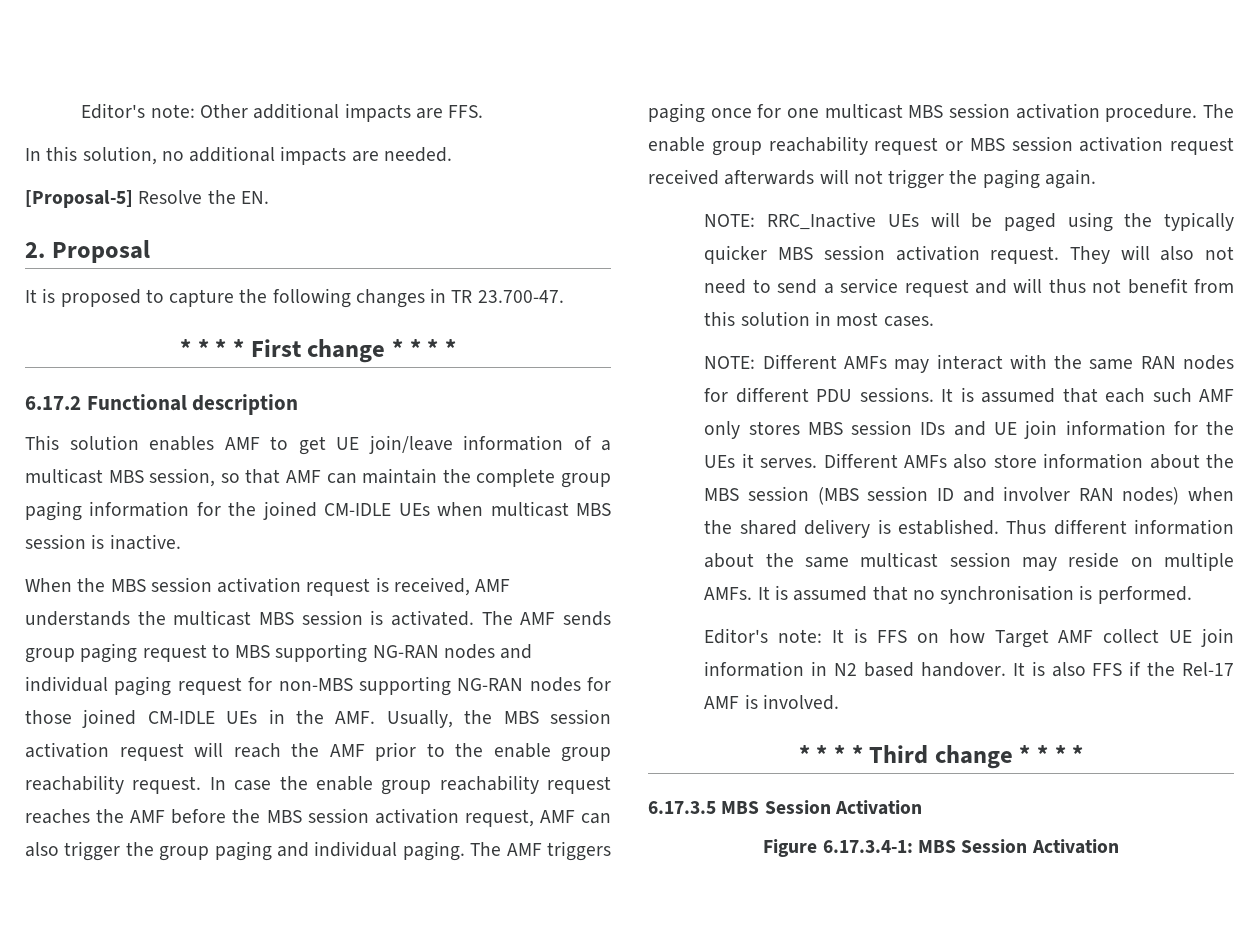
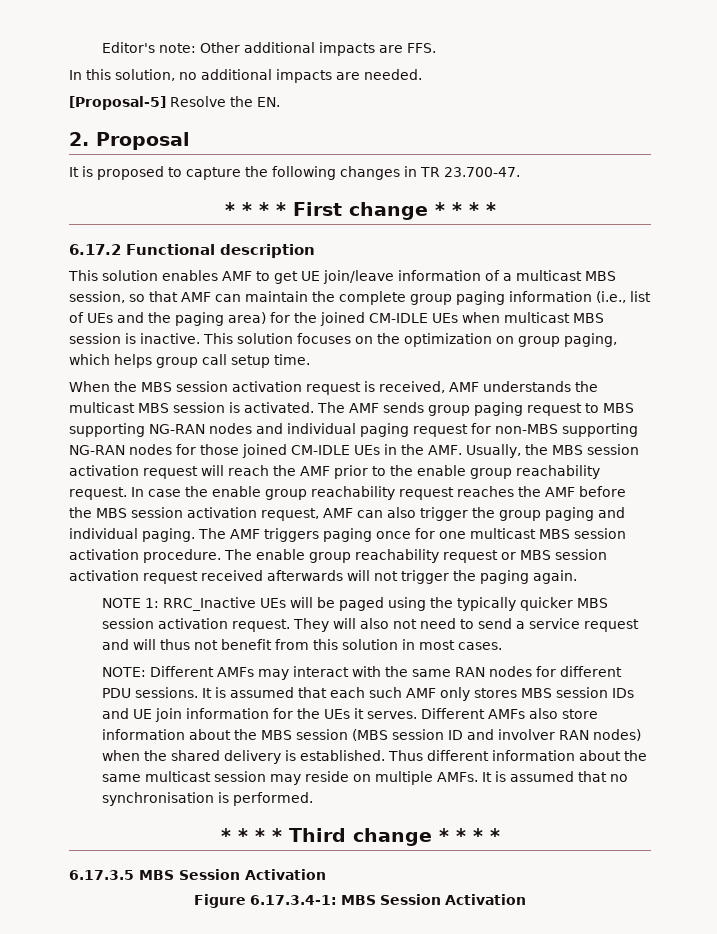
- This solution enables AMF to get UE join/leave information of a multicast MBS session, so that AMF can maintain the complete group paging information for the joined CM-IDLE UEs when multicast MBS session is inactive.
+ This solution enables AMF to get UE join/leave information of a multicast MBS session, so that AMF can maintain the complete group paging information (i.e., list of UEs and the paging area) for the joined CM-IDLE UEs when multicast MBS session is inactive. This solution focuses on the optimization on group paging, which helps group call setup time.
- NOTE: RRC_Inactive UEs will be paged using the typically quicker MBS session activation request.
+ NOTE 1: RRC_Inactive UEs will be paged using the typically quicker MBS session activation request.
- Editor's note: It is FFS on how Target AMF collect UE join information in N2 based handover. It is also FFS if the Rel-17 AMF is involved.

